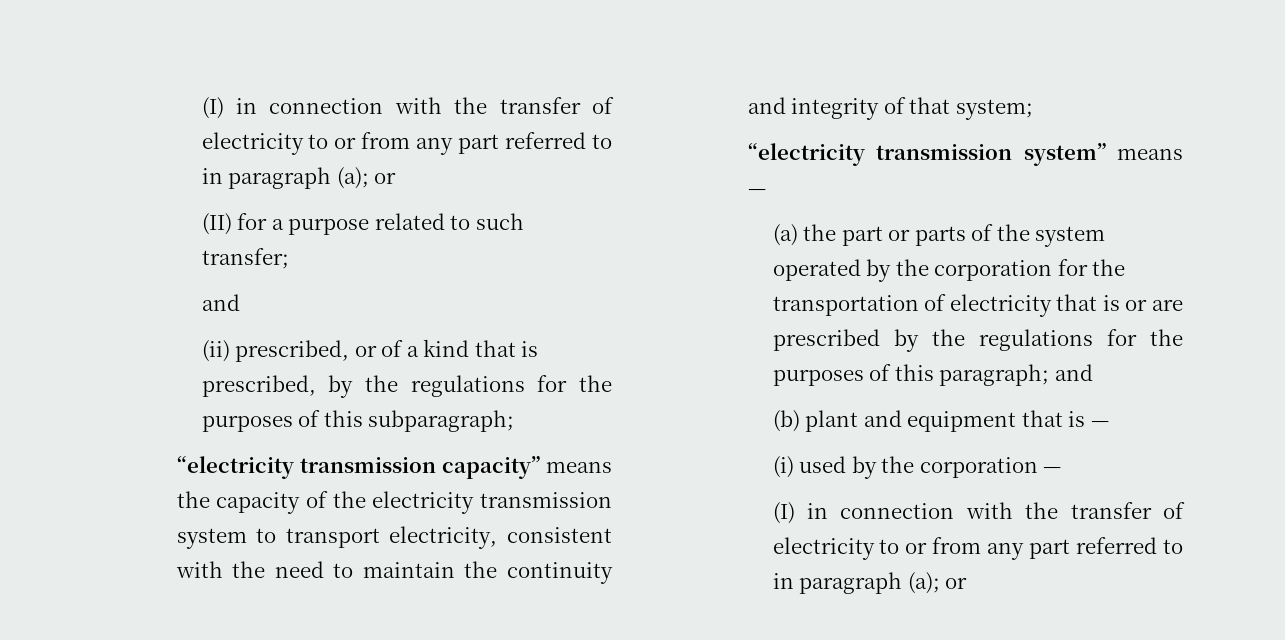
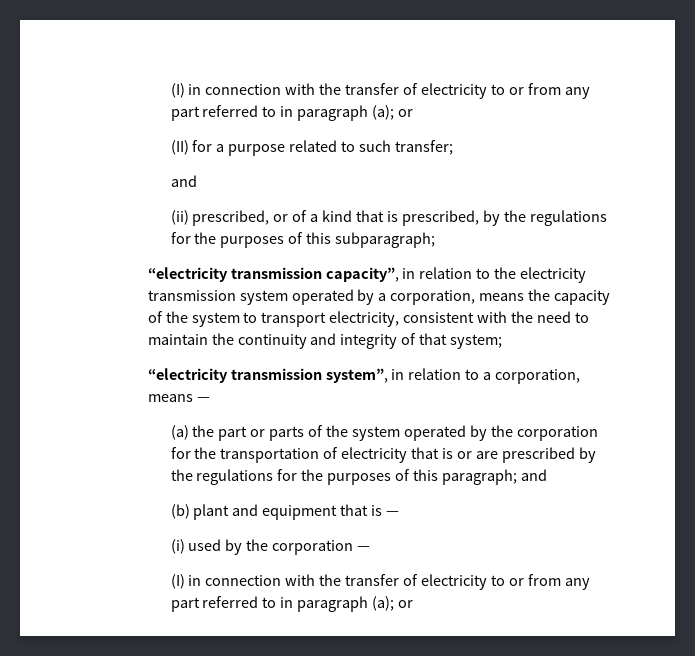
- “electricity transmission capacity” means the capacity of the electricity transmission system to transport electricity, consistent with the need to maintain the continuity and integrity of that system;
+ “electricity transmission capacity”, in relation to the electricity transmission system operated by a corporation, means the capacity of the system to transport electricity, consistent with the need to maintain the continuity and integrity of that system;
- “electricity transmission system” means —
+ “electricity transmission system”, in relation to a corporation, means —

